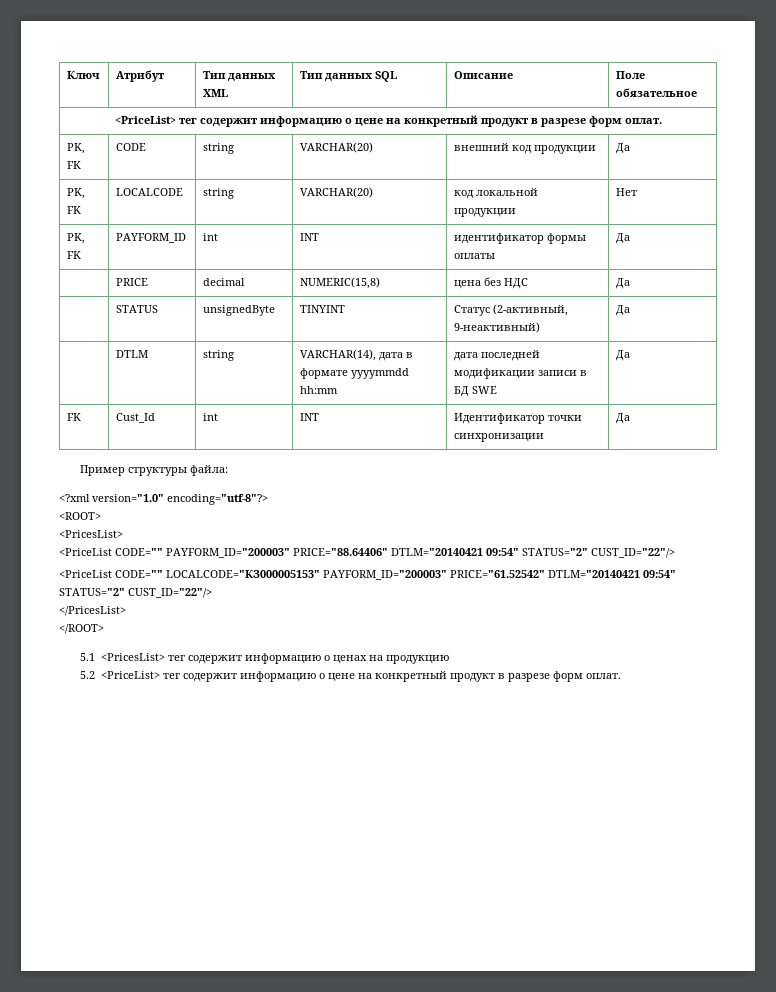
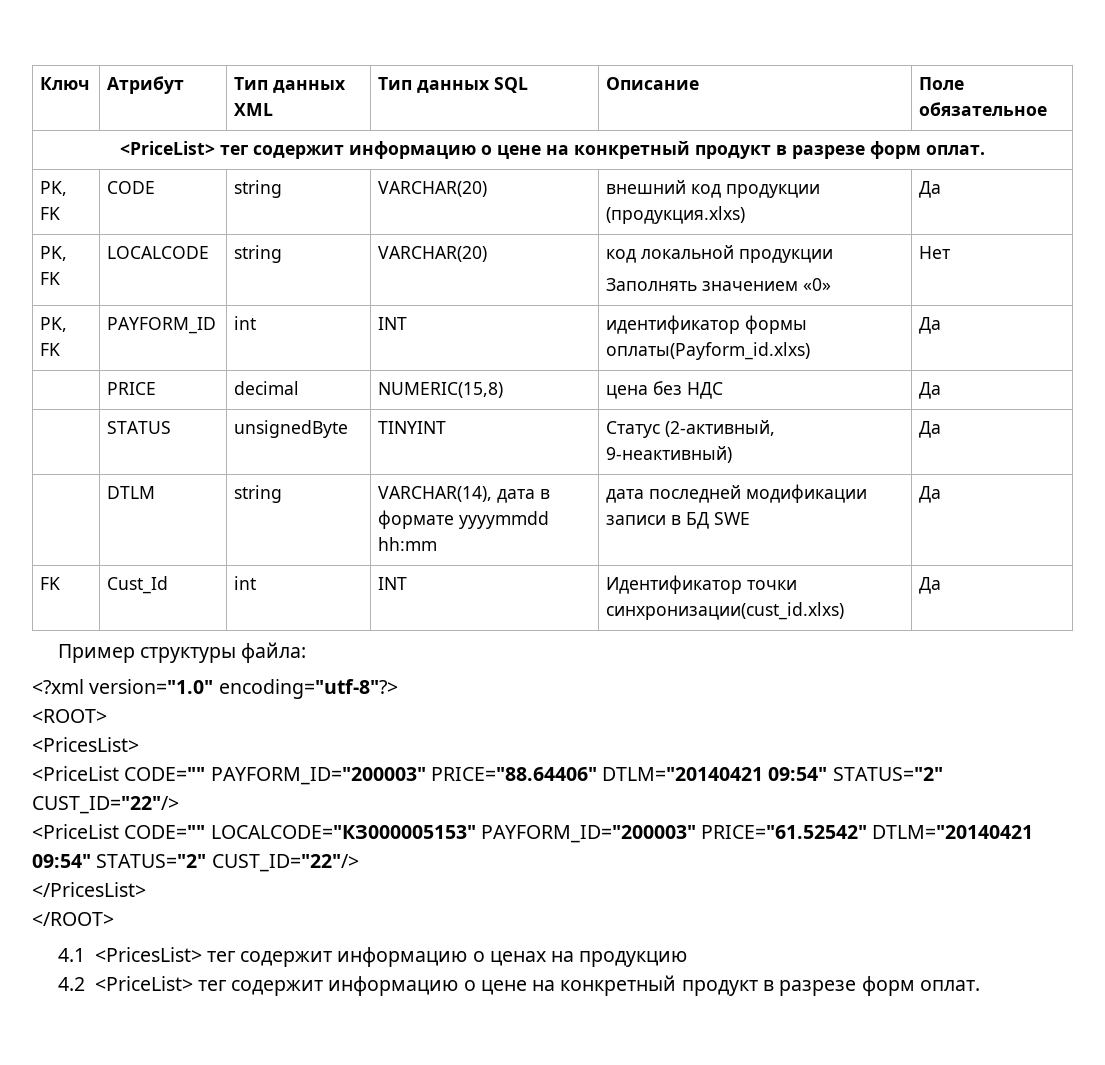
- PK, FK | CODE | string | VARCHAR(20) | внешний код продукции | Да
+ PK, FK | CODE | string | VARCHAR(20) | внешний код продукции (продукция.xlxs) | Да
- PK, FK | LOCALCODE | string | VARCHAR(20) | код локальной продукции | Нет
+ PK, FK | LOCALCODE | string | VARCHAR(20) | код локальной продукции
+ Заполнять значением «0» | Нет
- PK, FK | PAYFORM_ID | int | INT | идентификатор формы оплаты | Да
+ PK, FK | PAYFORM_ID | int | INT | идентификатор формы оплаты(Payform_id.xlxs) | Да
- FK | Cust_Id | int | INT | Идентификатор точки синхронизации | Да
+ FK | Cust_Id | int | INT | Идентификатор точки синхронизации(cust_id.xlxs) | Да
- 5.1 <PricesList> тег содержит информацию о ценах на продукцию
+ 4.1 <PricesList> тег содержит информацию о ценах на продукцию
- 5.2 <PriceList> тег содержит информацию о цене на конкретный продукт в разрезе форм оплат.
+ 4.2 <PriceList> тег содержит информацию о цене на конкретный продукт в разрезе форм оплат.

